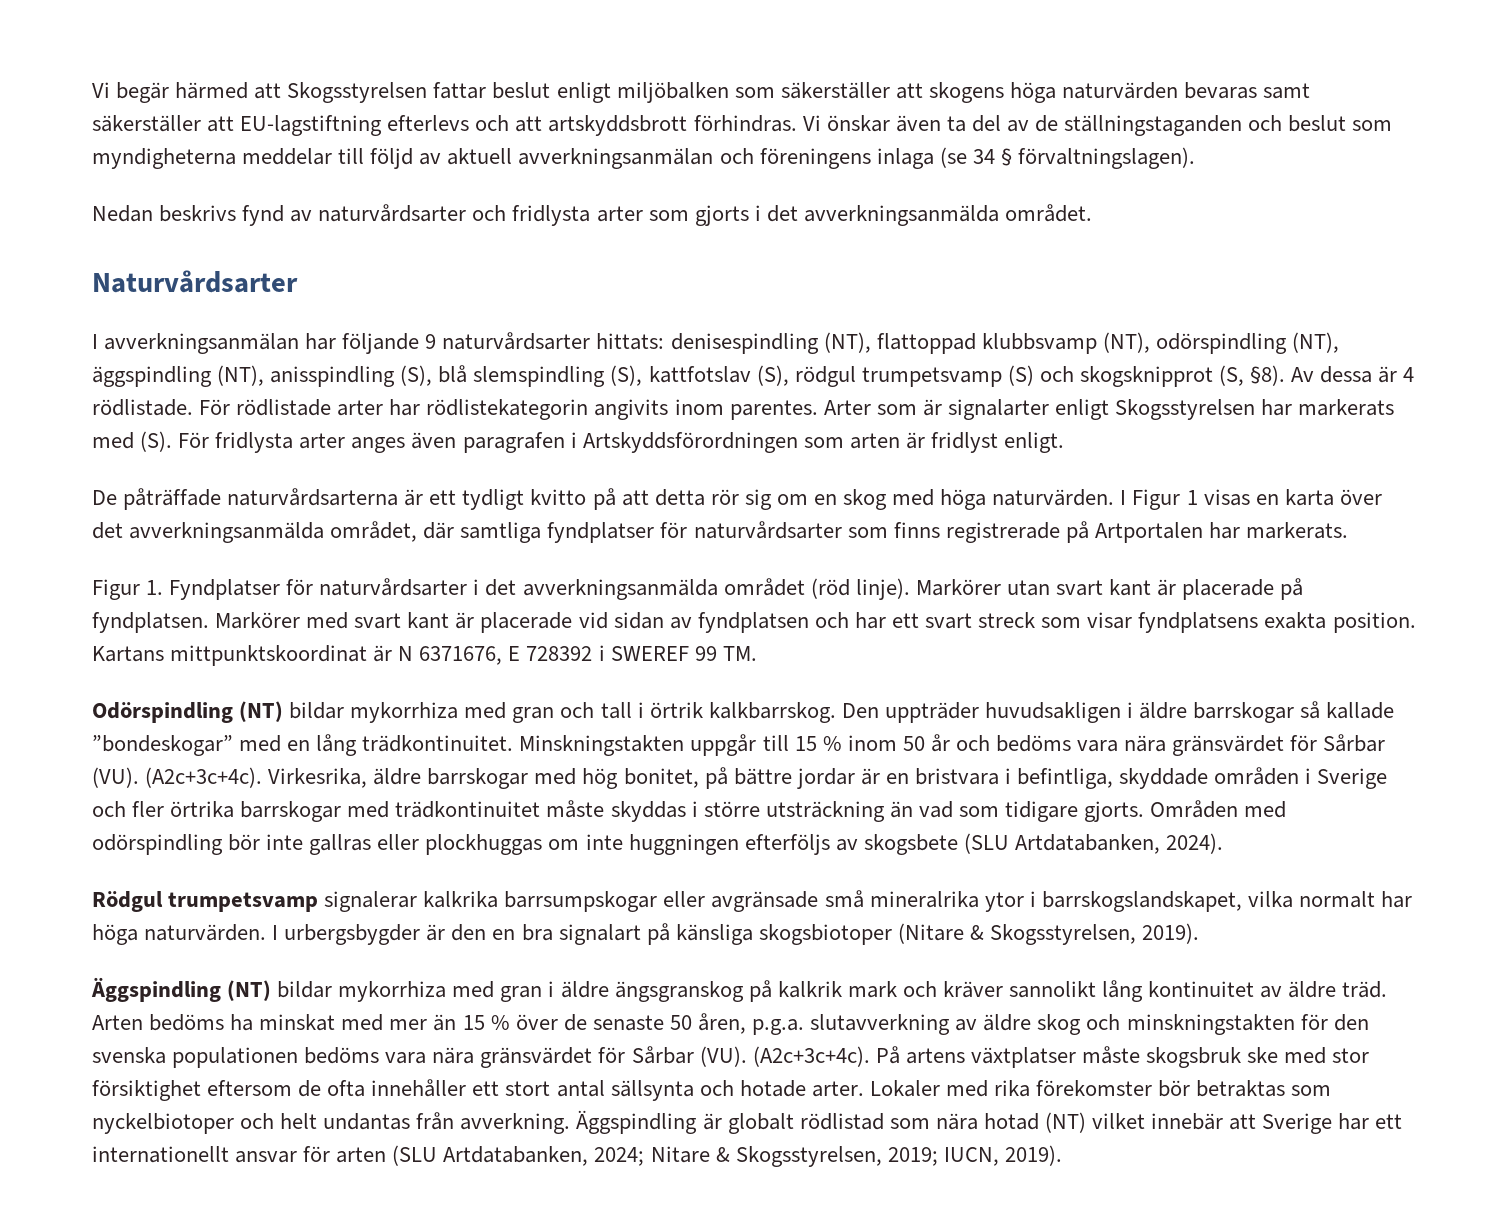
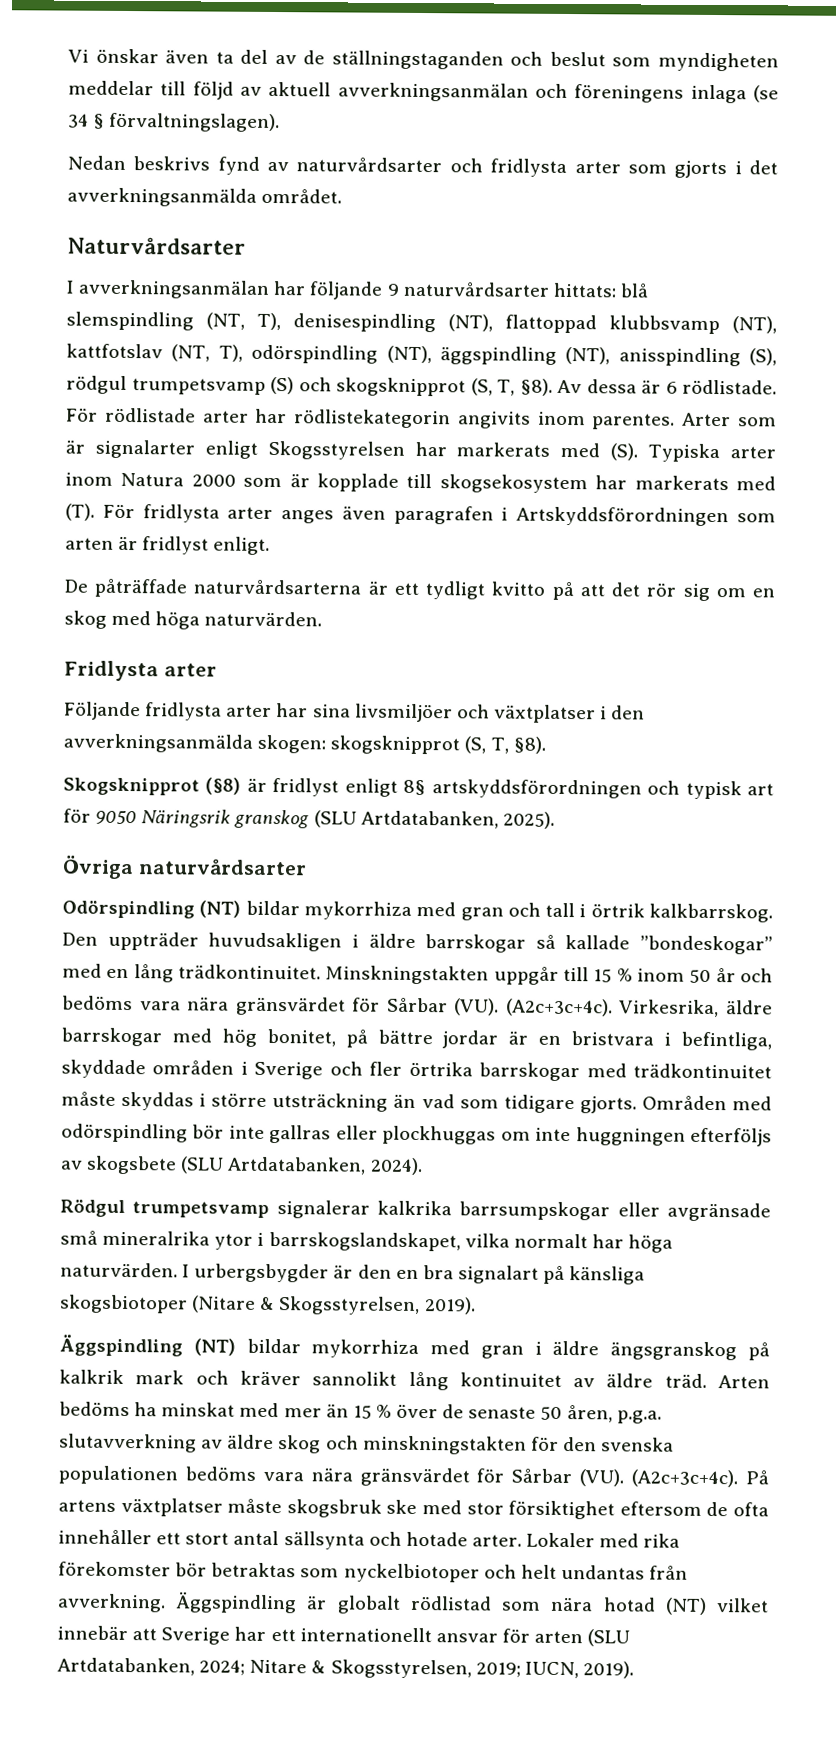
- Vi begär härmed att Skogsstyrelsen fattar beslut enligt miljöbalken som säkerställer att skogens höga naturvärden bevaras samt säkerställer att EU-lagstiftning efterlevs och att artskyddsbrott förhindras. Vi önskar även ta del av de ställningstaganden och beslut som myndigheterna meddelar till följd av aktuell avverkningsanmälan och föreningens inlaga (se 34 § förvaltningslagen).
+ Vi önskar även ta del av de ställningstaganden och beslut som myndigheten meddelar till följd av aktuell avverkningsanmälan och föreningens inlaga (se 34 § förvaltningslagen).
- I avverkningsanmälan har följande 9 naturvårdsarter hittats: denisespindling (NT), flattoppad klubbsvamp (NT), odörspindling (NT), äggspindling (NT), anisspindling (S), blå slemspindling (S), kattfotslav (S), rödgul trumpetsvamp (S) och skogsknipprot (S, §8).
+ I avverkningsanmälan har följande 9 naturvårdsarter hittats: blå slemspindling (NT, T), denisespindling (NT), flattoppad klubbsvamp (NT), kattfotslav (NT, T), odörspindling (NT), äggspindling (NT), anisspindling (S), rödgul trumpetsvamp (S) och skogsknipprot (S, T, §8).
- Av dessa är 4 rödlistade.
+ Av dessa är 6 rödlistade.
- Arter som är signalarter enligt Skogsstyrelsen har markerats med (S). För fridlysta arter anges även paragrafen i Artskyddsförordningen som arten är fridlyst enligt.
+ Arter som är signalarter enligt Skogsstyrelsen har markerats med (S). Typiska arter inom Natura 2000 som är kopplade till skogsekosystem har markerats med (T). För fridlysta arter anges även paragrafen i Artskyddsförordningen som arten är fridlyst enligt.
- De påträffade naturvårdsarterna är ett tydligt kvitto på att detta rör sig om en skog med höga naturvärden. I Figur 1 visas en karta över det avverkningsanmälda området, där samtliga fyndplatser för naturvårdsarter som finns registrerade på Artportalen har markerats.
- Figur 1. Fyndplatser för naturvårdsarter i det avverkningsanmälda området (röd linje). Markörer utan svart kant är placerade på fyndplatsen. Markörer med svart kant är placerade vid sidan av fyndplatsen och har ett svart streck som visar fyndplatsens exakta position. Kartans mittpunktskoordinat är N 6371676, E 728392 i SWEREF 99 TM.
+ De påträffade naturvårdsarterna är ett tydligt kvitto på att det rör sig om en skog med höga naturvärden.
+ Fridlysta arter
+ Följande fridlysta arter har sina livsmiljöer och växtplatser i den avverkningsanmälda skogen: skogsknipprot (S, T, §8).
+ Skogsknipprot (§8) är fridlyst enligt 8§ artskyddsförordningen och typisk art för 9050 Näringsrik granskog (SLU Artdatabanken, 2025).
+ Övriga naturvårdsarter

